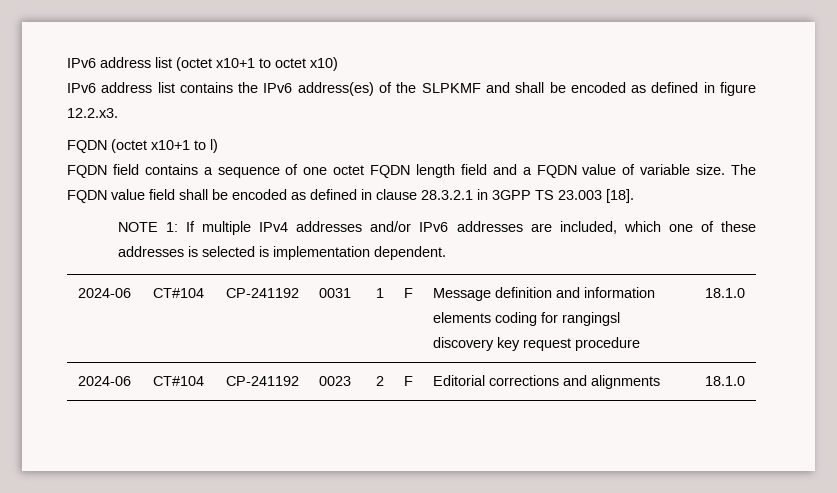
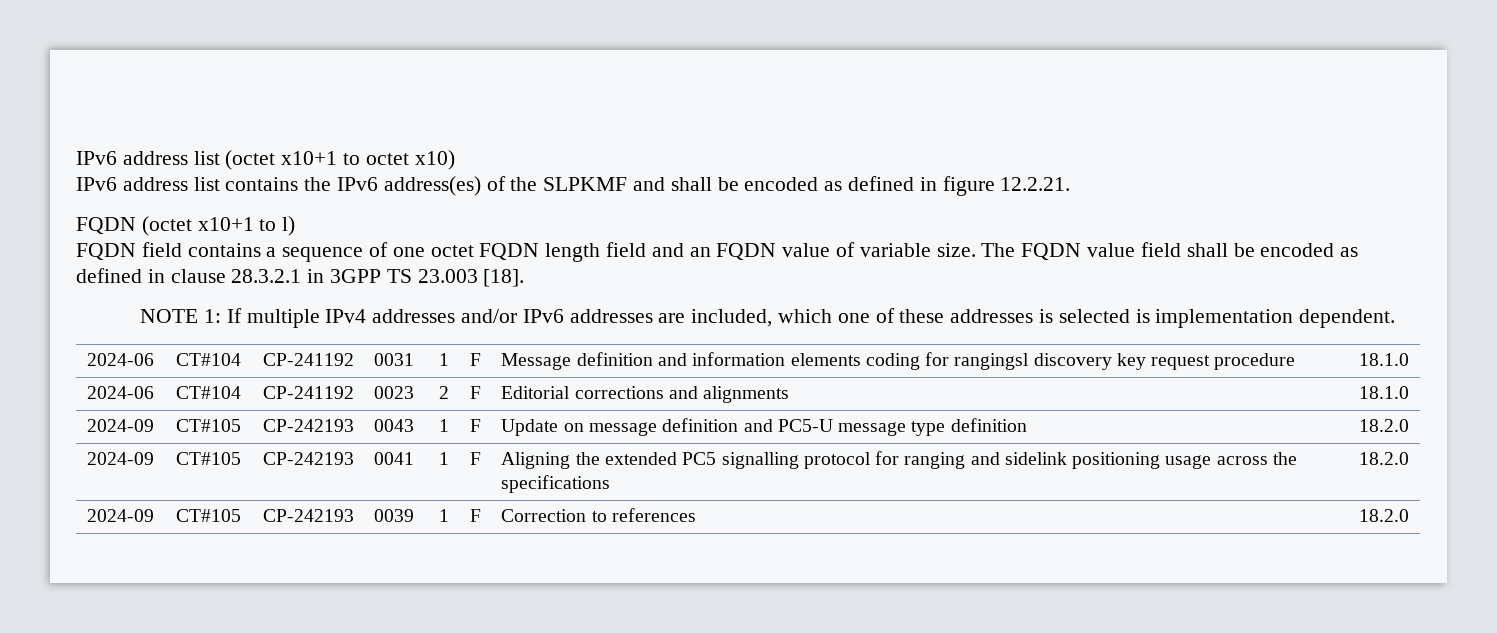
- IPv6 address list contains the IPv6 address(es) of the SLPKMF and shall be encoded as defined in figure 12.2.x3.
+ IPv6 address list contains the IPv6 address(es) of the SLPKMF and shall be encoded as defined in figure 12.2.21.
- FQDN field contains a sequence of one octet FQDN length field and a FQDN value of variable size.
+ FQDN field contains a sequence of one octet FQDN length field and an FQDN value of variable size.
+ 2024-09 | CT#105 | CP-242193 | 0043 | 1 | F | Update on message definition and PC5-U message type definition | 18.2.0
+ 2024-09 | CT#105 | CP-242193 | 0041 | 1 | F | Aligning the extended PC5 signalling protocol for ranging and sidelink positioning usage across the specifications | 18.2.0
+ 2024-09 | CT#105 | CP-242193 | 0039 | 1 | F | Correction to references | 18.2.0

